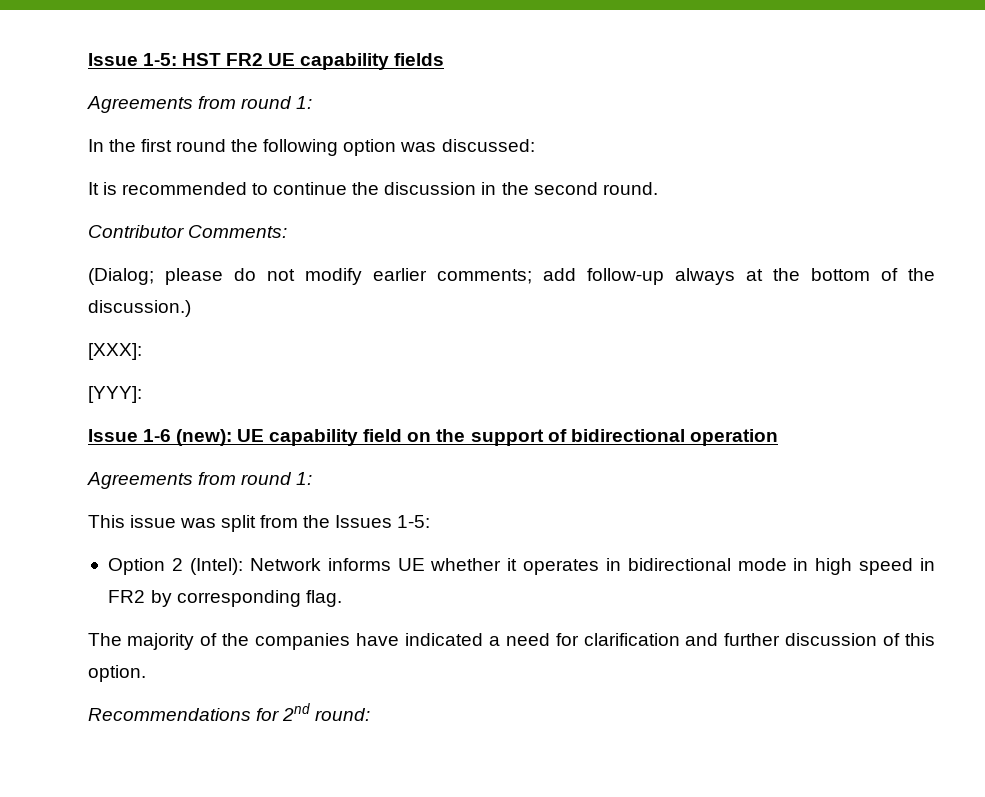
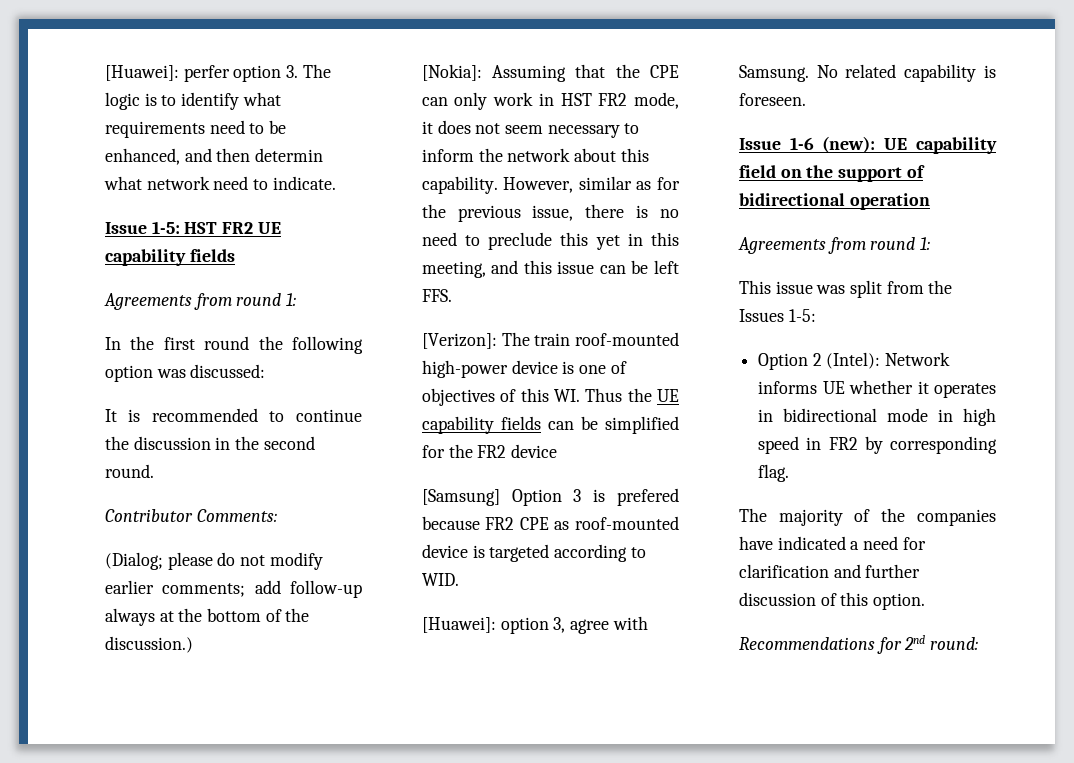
+ [Huawei]: perfer option 3. The logic is to identify what requirements need to be enhanced, and then determin what network need to indicate.
- [XXX]:
- [YYY]:
+ [Nokia]: Assuming that the CPE can only work in HST FR2 mode, it does not seem necessary to inform the network about this capability. However, similar as for the previous issue, there is no need to preclude this yet in this meeting, and this issue can be left FFS.
+ [Verizon]: The train roof-mounted high-power device is one of objectives of this WI. Thus the UE capability fields can be simplified for the FR2 device
+ [Samsung] Option 3 is prefered because FR2 CPE as roof-mounted device is targeted according to WID.
+ [Huawei]: option 3, agree with Samsung. No related capability is foreseen.

